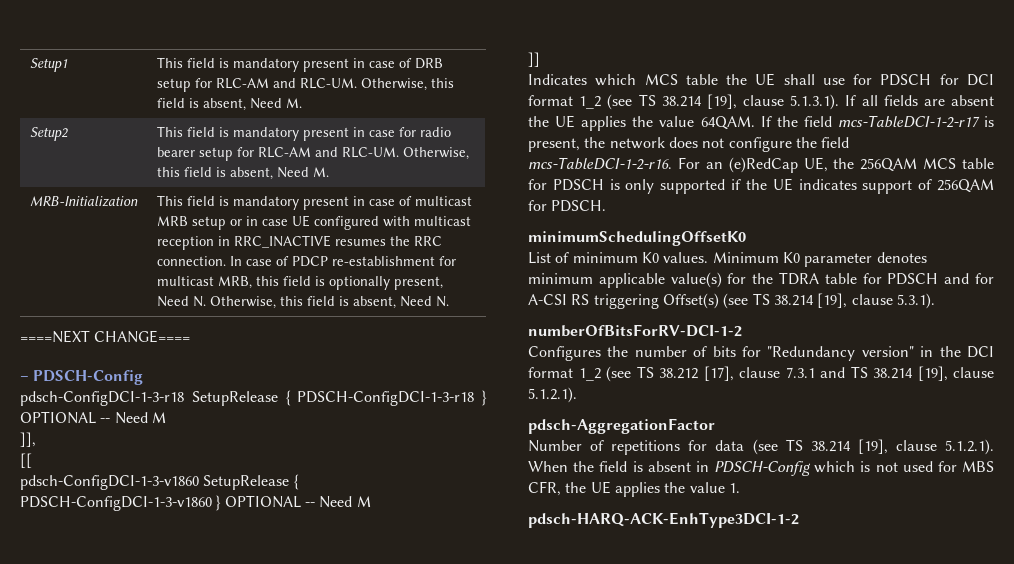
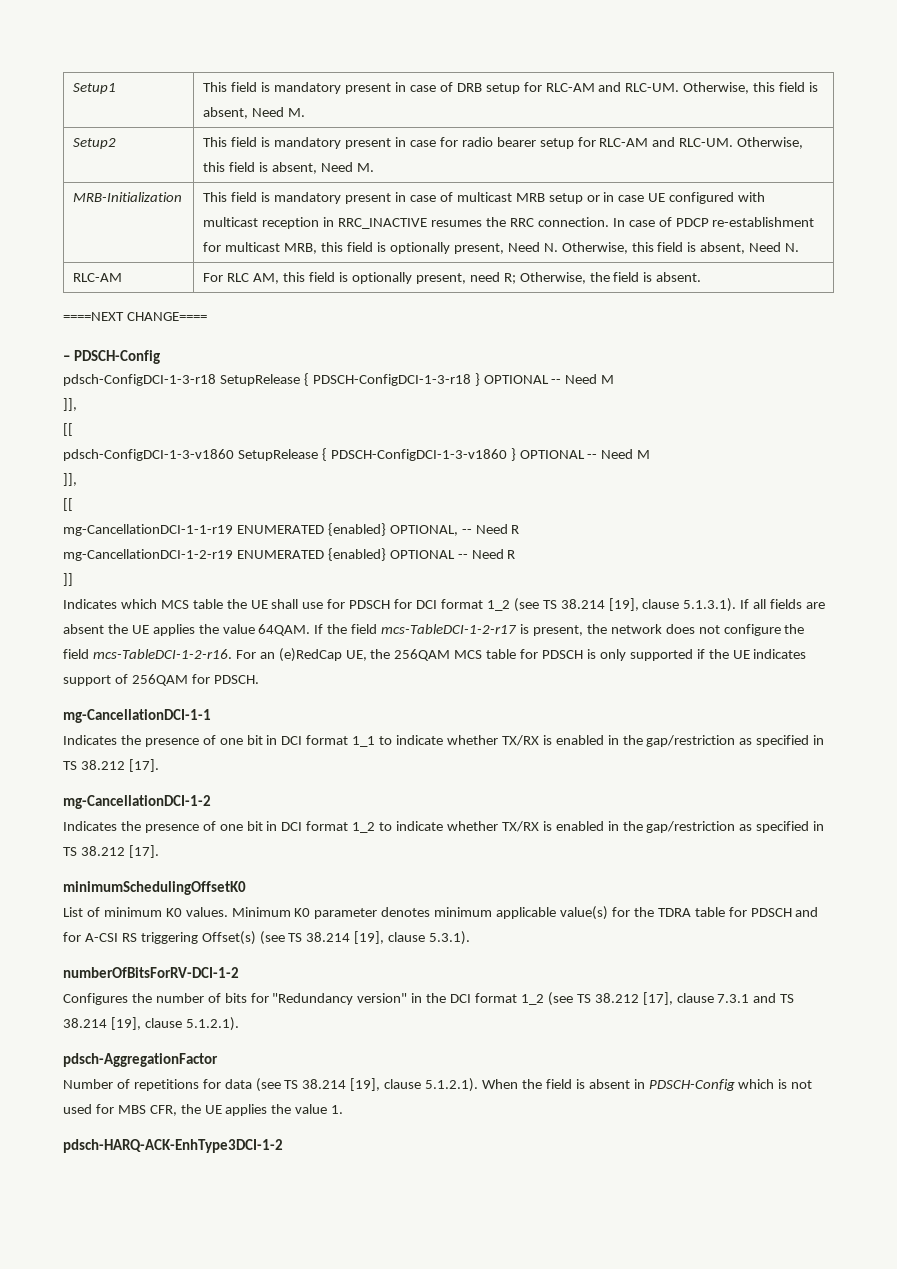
+ RLC-AM | For RLC AM, this field is optionally present, need R; Otherwise, the field is absent.
  pdsch-ConfigDCI-1-3-v1860 SetupRelease { PDSCH-ConfigDCI-1-3-v1860 } OPTIONAL -- Need M
+ ]],
+ [[
+ mg-CancellationDCI-1-1-r19 ENUMERATED {enabled} OPTIONAL, -- Need R
+ mg-CancellationDCI-1-2-r19 ENUMERATED {enabled} OPTIONAL -- Need R
+ mg-CancellationDCI-1-1
+ Indicates the presence of one bit in DCI format 1_1 to indicate whether TX/RX is enabled in the gap/restriction as specified in TS 38.212 [17].
+ mg-CancellationDCI-1-2
+ Indicates the presence of one bit in DCI format 1_2 to indicate whether TX/RX is enabled in the gap/restriction as specified in TS 38.212 [17].

